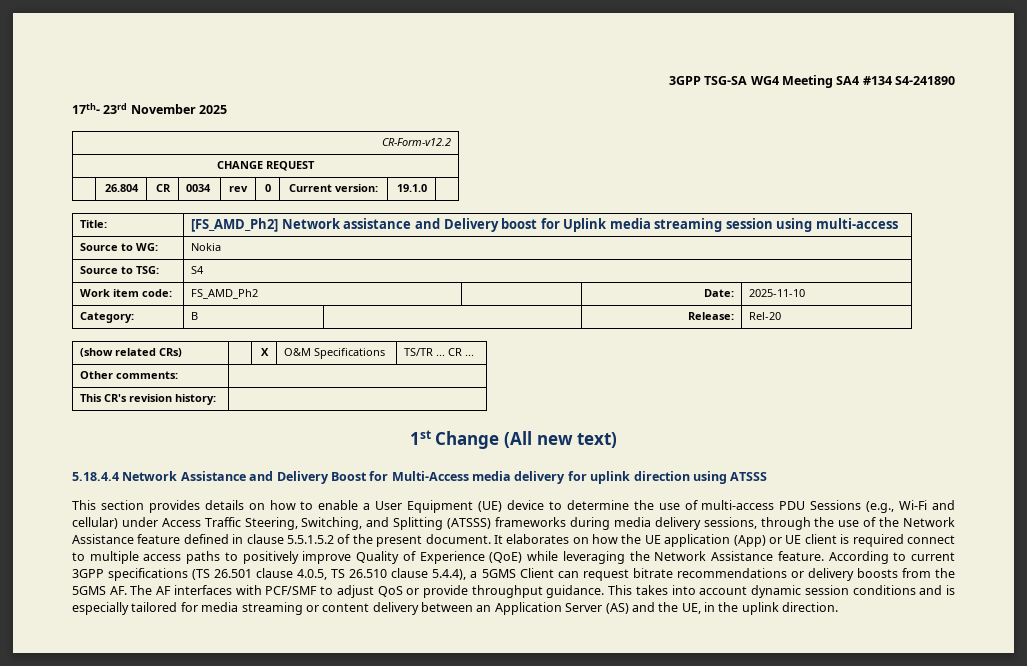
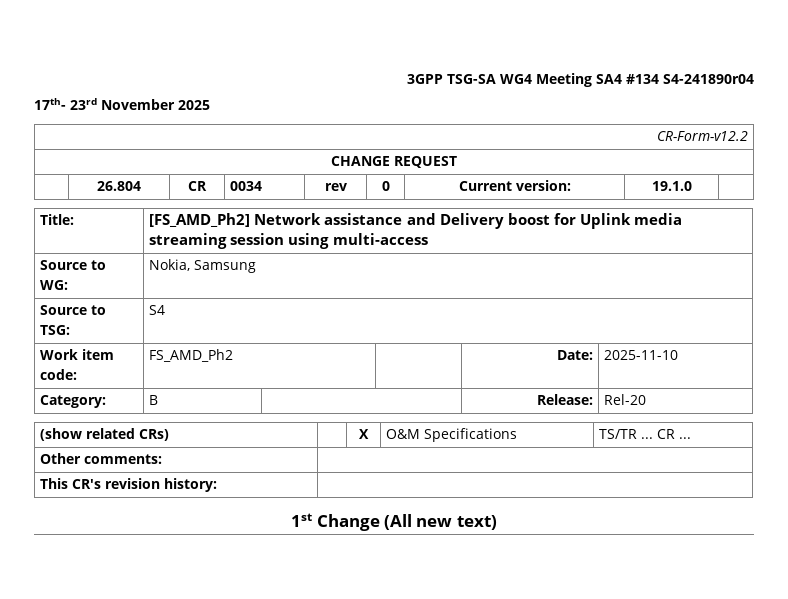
- 3GPP TSG-SA WG4 Meeting SA4 #134 S4-241890
+ 3GPP TSG-SA WG4 Meeting SA4 #134 S4-241890r04
- Source to WG: | Nokia
+ Source to WG: | Nokia, Samsung
- 5.18.4.4 Network Assistance and Delivery Boost for Multi-Access media delivery for uplink direction using ATSSS
- This section provides details on how to enable a User Equipment (UE) device to determine the use of multi-access PDU Sessions (e.g., Wi-Fi and cellular) under Access Traffic Steering, Switching, and Splitting (ATSSS) frameworks during media delivery sessions, through the use of the Network Assistance feature defined in clause 5.5.1.5.2 of the present document. It elaborates on how the UE application (App) or UE client is required connect to multiple access paths to positively improve Quality of Experience (QoE) while leveraging the Network Assistance feature. According to current 3GPP specifications (TS 26.501 clause 4.0.5, TS 26.510 clause 5.4.4), a 5GMS Client can request bitrate recommendations or delivery boosts from the 5GMS AF. The AF interfaces with PCF/SMF to adjust QoS or provide throughput guidance. This takes into account dynamic session conditions and is especially tailored for media streaming or content delivery between an Application Server (AS) and the UE, in the uplink direction.

